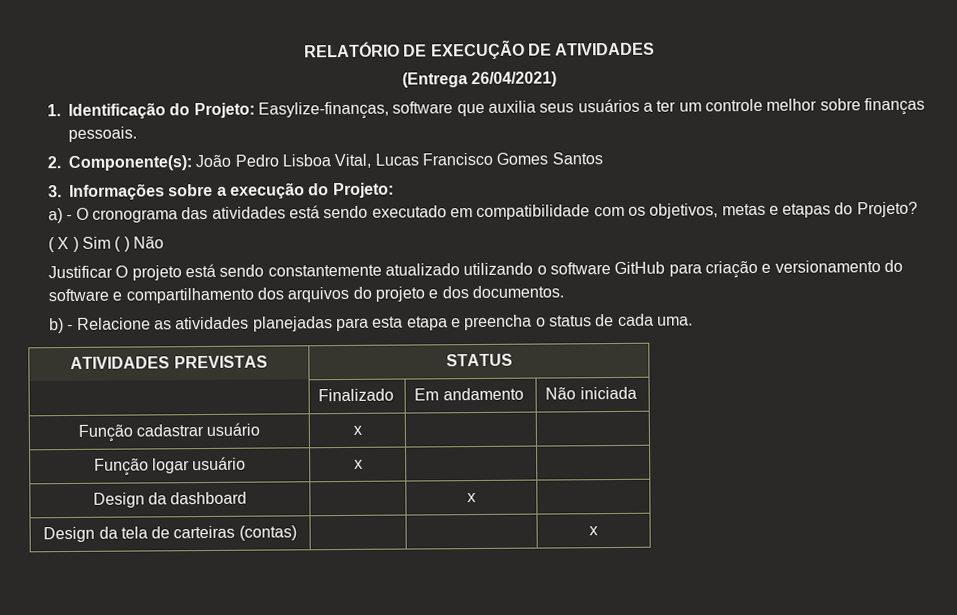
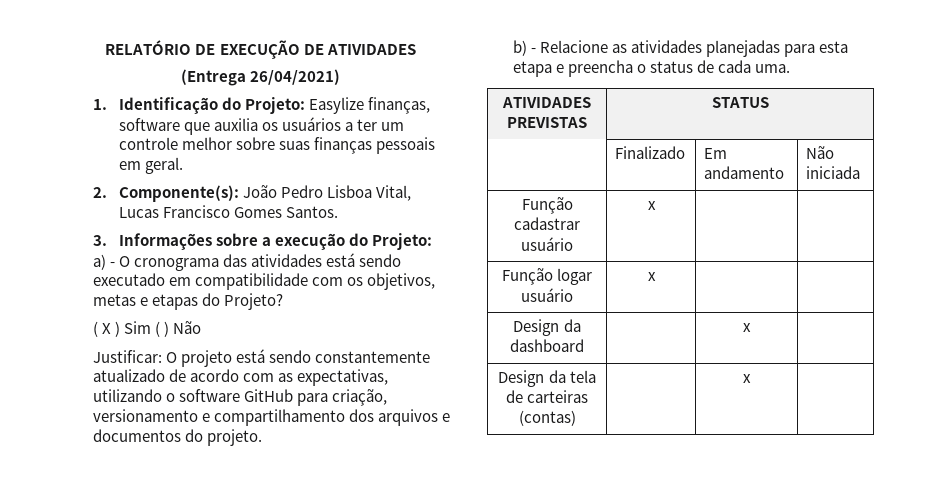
- 1. Identificação do Projeto: Easylize-finanças, software que auxilia seus usuários a ter um controle melhor sobre finanças pessoais.
+ 1. Identificação do Projeto: Easylize finanças, software que auxilia os usuários a ter um controle melhor sobre suas finanças pessoais em geral.
- 2. Componente(s): João Pedro Lisboa Vital, Lucas Francisco Gomes Santos
+ 2. Componente(s): João Pedro Lisboa Vital, Lucas Francisco Gomes Santos.
- Justificar O projeto está sendo constantemente atualizado utilizando o software GitHub para criação e versionamento do software e compartilhamento dos arquivos do projeto e dos documentos.
+ Justificar: O projeto está sendo constantemente atualizado de acordo com as expectativas, utilizando o software GitHub para criação, versionamento e compartilhamento dos arquivos e documentos do projeto.
- Design da tela de carteiras (contas) | | | x
+ Design da tela de carteiras (contas) | | x |

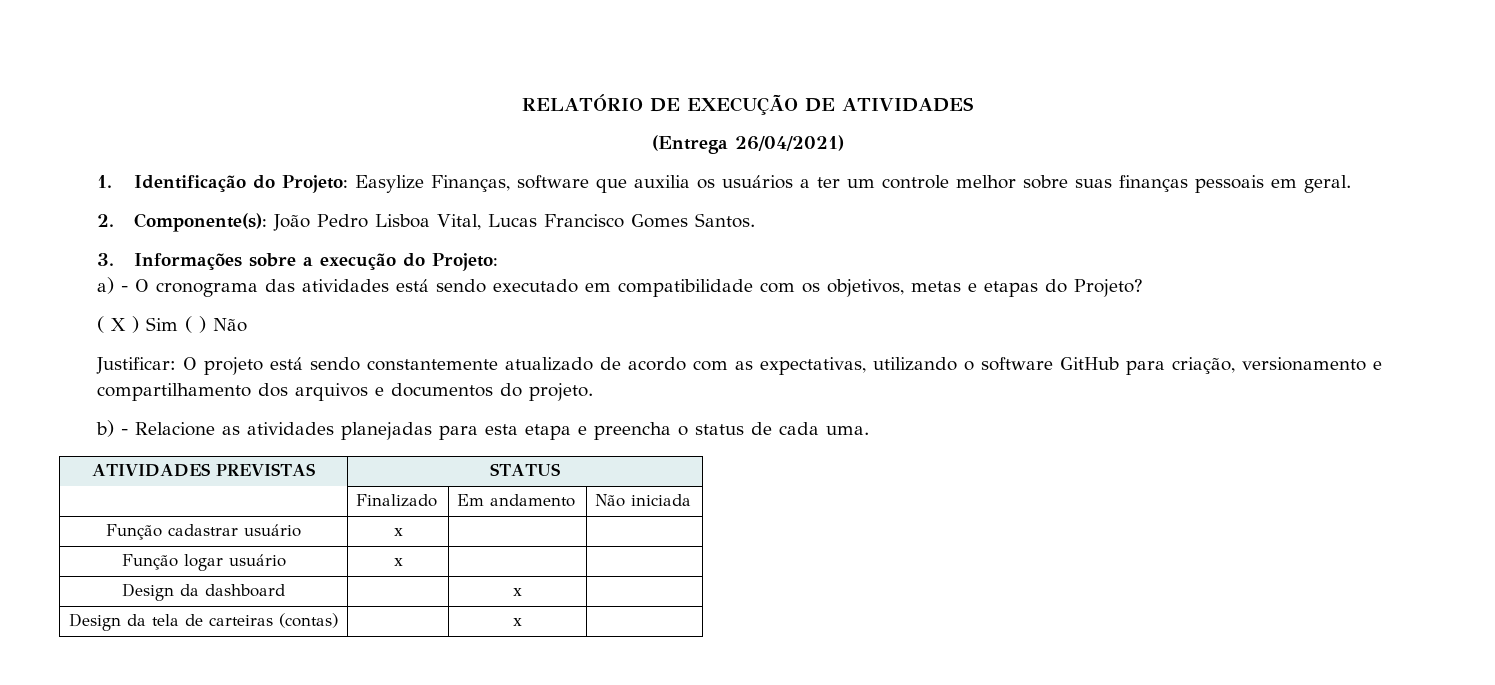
- 1. Identificação do Projeto: Easylize finanças, software que auxilia os usuários a ter um controle melhor sobre suas finanças pessoais em geral.
+ 1. Identificação do Projeto: Easylize Finanças, software que auxilia os usuários a ter um controle melhor sobre suas finanças pessoais em geral.

